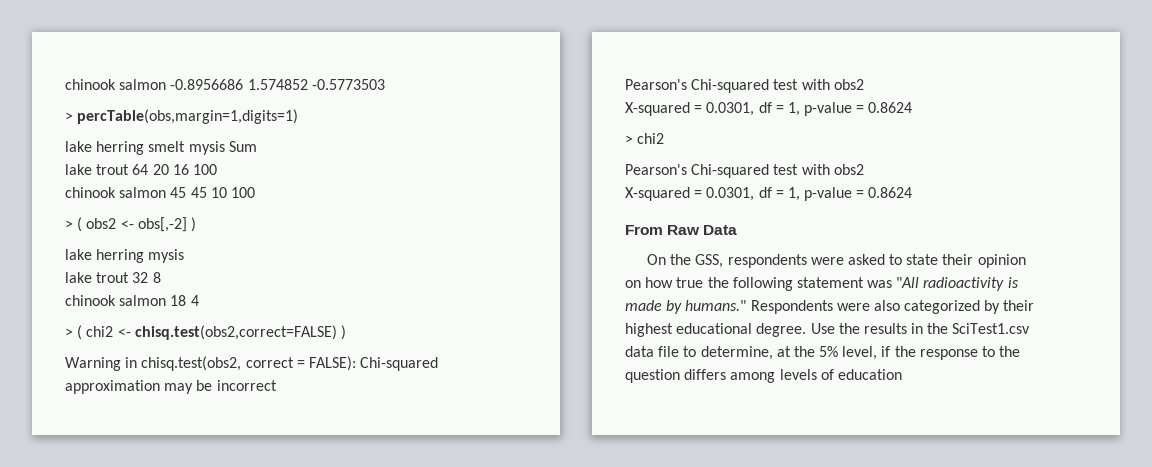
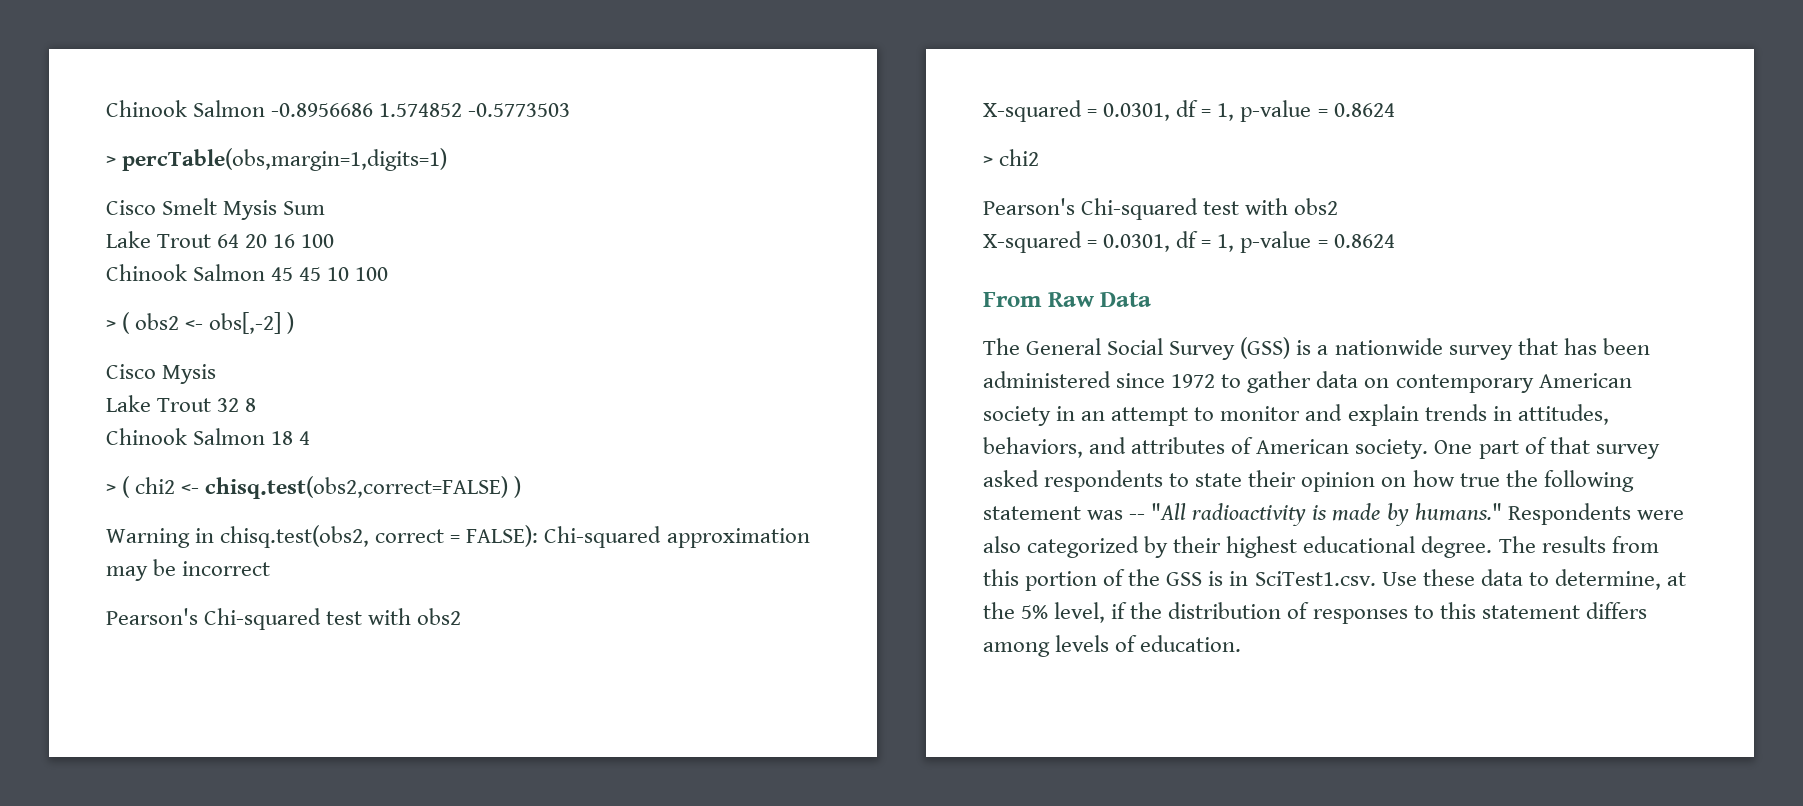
- chinook salmon -0.8956686 1.574852 -0.5773503
+ Chinook Salmon -0.8956686 1.574852 -0.5773503
- lake herring smelt mysis Sum
+ Cisco Smelt Mysis Sum
- lake trout 64 20 16 100
+ Lake Trout 64 20 16 100
- chinook salmon 45 45 10 100
+ Chinook Salmon 45 45 10 100
- lake herring mysis
- lake trout 32 8
+ Cisco Mysis
+ Lake Trout 32 8
- chinook salmon 18 4
+ Chinook Salmon 18 4
- On the GSS, respondents were asked to state their opinion on how true the following statement was "All radioactivity is made by humans."
+ The General Social Survey (GSS) is a nationwide survey that has been administered since 1972 to gather data on contemporary American society in an attempt to monitor and explain trends in attitudes, behaviors, and attributes of American society. One part of that survey asked respondents to state their opinion on how true the following statement was -- "All radioactivity is made by humans."
- Use the results in the SciTest1.csv data file to determine, at the 5% level, if the response to the question differs among levels of education
+ The results from this portion of the GSS is in SciTest1.csv. Use these data to determine, at the 5% level, if the distribution of responses to this statement differs among levels of education.

